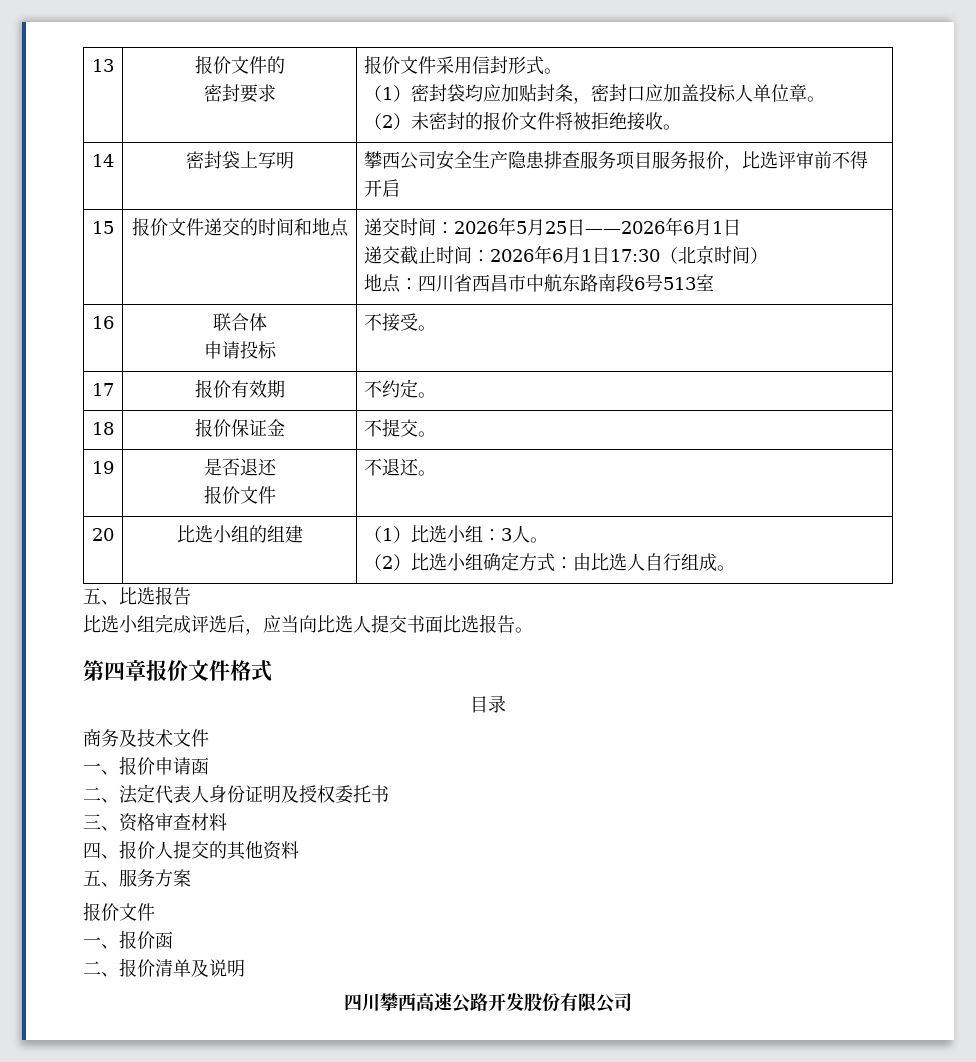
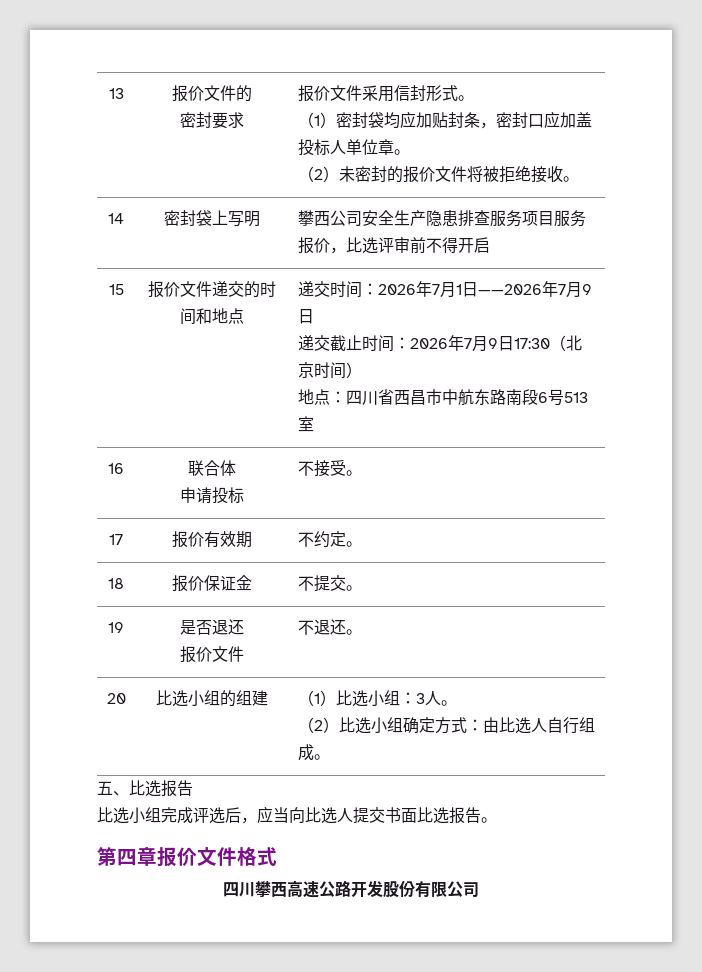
- 递交时间：2026年5月25日——2026年6月1日
+ 递交时间：2026年7月1日——2026年7月9日
- 递交截止时间：2026年6月1日17:30（北京时间）
+ 递交截止时间：2026年7月9日17:30（北京时间）
- 目录
- 商务及技术文件
- 一、报价申请函
- 二、法定代表人身份证明及授权委托书
- 三、资格审查材料
- 四、报价人提交的其他资料
- 五、服务方案
- 报价文件
- 一、报价函
- 二、报价清单及说明

